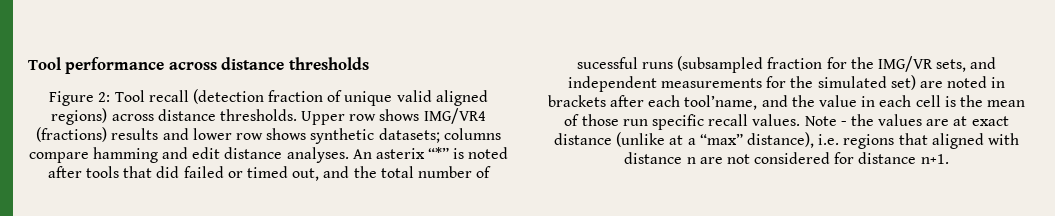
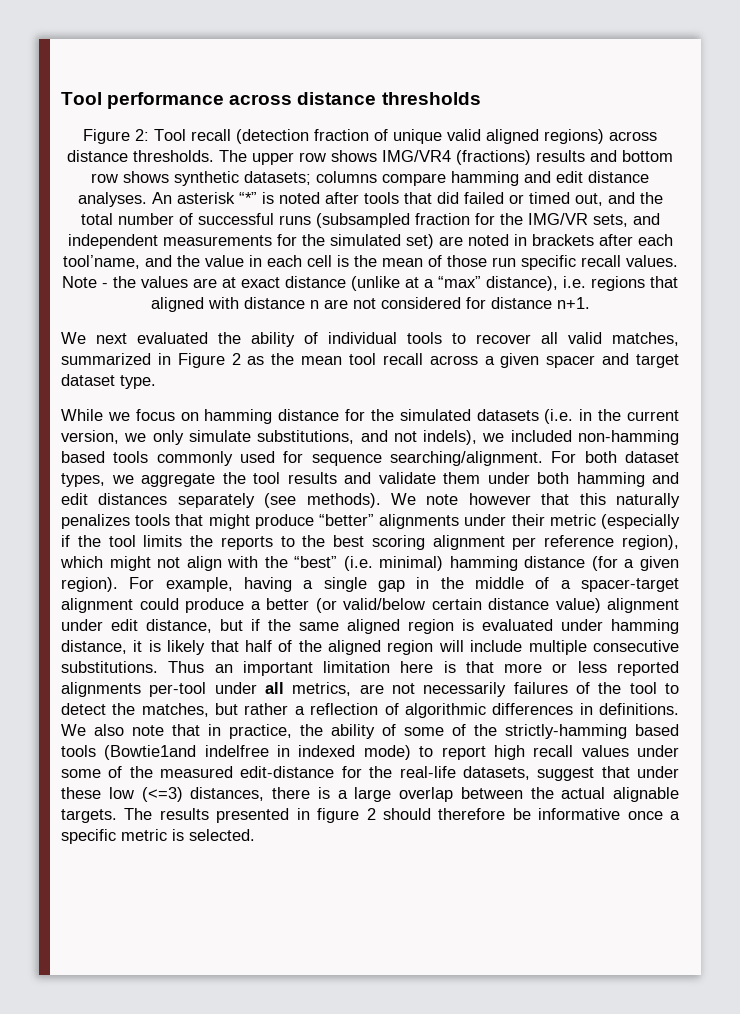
- Upper row shows IMG/VR4 (fractions) results and lower row shows synthetic datasets; columns compare hamming and edit distance analyses.
+ The upper row shows IMG/VR4 (fractions) results and bottom row shows synthetic datasets; columns compare hamming and edit distance analyses.
- An asterix “*” is noted after tools that did failed or timed out, and the total number of sucessful runs (subsampled fraction for the IMG/VR sets, and independent measurements for the simulated set) are noted in brackets after each tool’name, and the value in each cell is the mean of those run specific recall values.
+ An asterisk “*” is noted after tools that did failed or timed out, and the total number of successful runs (subsampled fraction for the IMG/VR sets, and independent measurements for the simulated set) are noted in brackets after each tool’name, and the value in each cell is the mean of those run specific recall values.
+ We next evaluated the ability of individual tools to recover all valid matches, summarized in Figure 2 as the mean tool recall across a given spacer and target dataset type.
+ While we focus on hamming distance for the simulated datasets (i.e. in the current version, we only simulate substitutions, and not indels), we included non-hamming based tools commonly used for sequence searching/alignment. For both dataset types, we aggregate the tool results and validate them under both hamming and edit distances separately (see methods). We note however that this naturally penalizes tools that might produce “better” alignments under their metric (especially if the tool limits the reports to the best scoring alignment per reference region), which might not align with the “best” (i.e. minimal) hamming distance (for a given region). For example, having a single gap in the middle of a spacer-target alignment could produce a better (or valid/below certain distance value) alignment under edit distance, but if the same aligned region is evaluated under hamming distance, it is likely that half of the aligned region will include multiple consecutive substitutions. Thus an important limitation here is that more or less reported alignments per-tool under all metrics, are not necessarily failures of the tool to detect the matches, but rather a reflection of algorithmic differences in definitions. We also note that in practice, the ability of some of the strictly-hamming based tools (Bowtie1and indelfree in indexed mode) to report high recall values under some of the measured edit-distance for the real-life datasets, suggest that under these low (<=3) distances, there is a large overlap between the actual alignable targets. The results presented in figure 2 should therefore be informative once a specific metric is selected.

